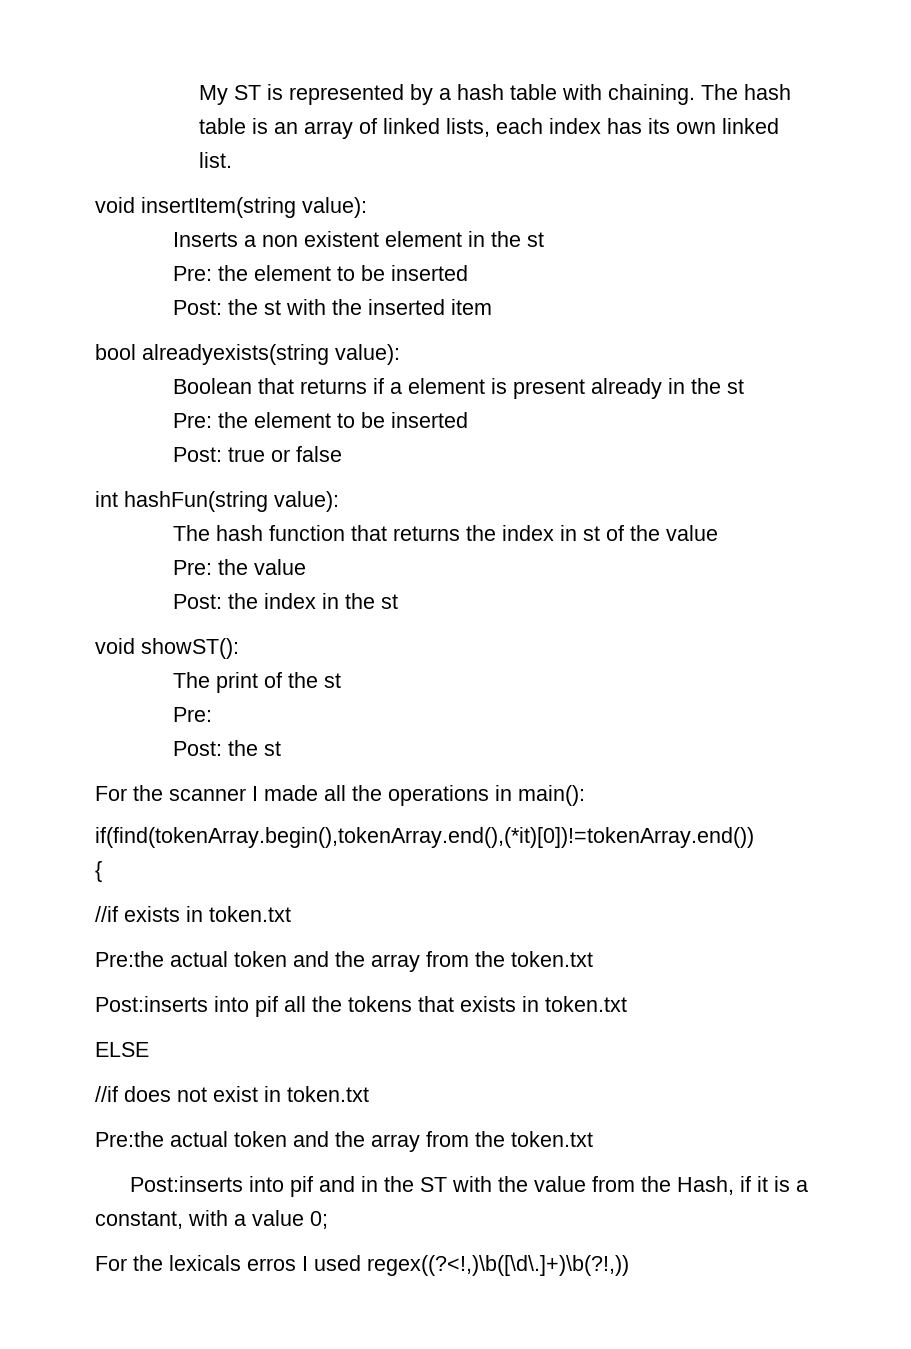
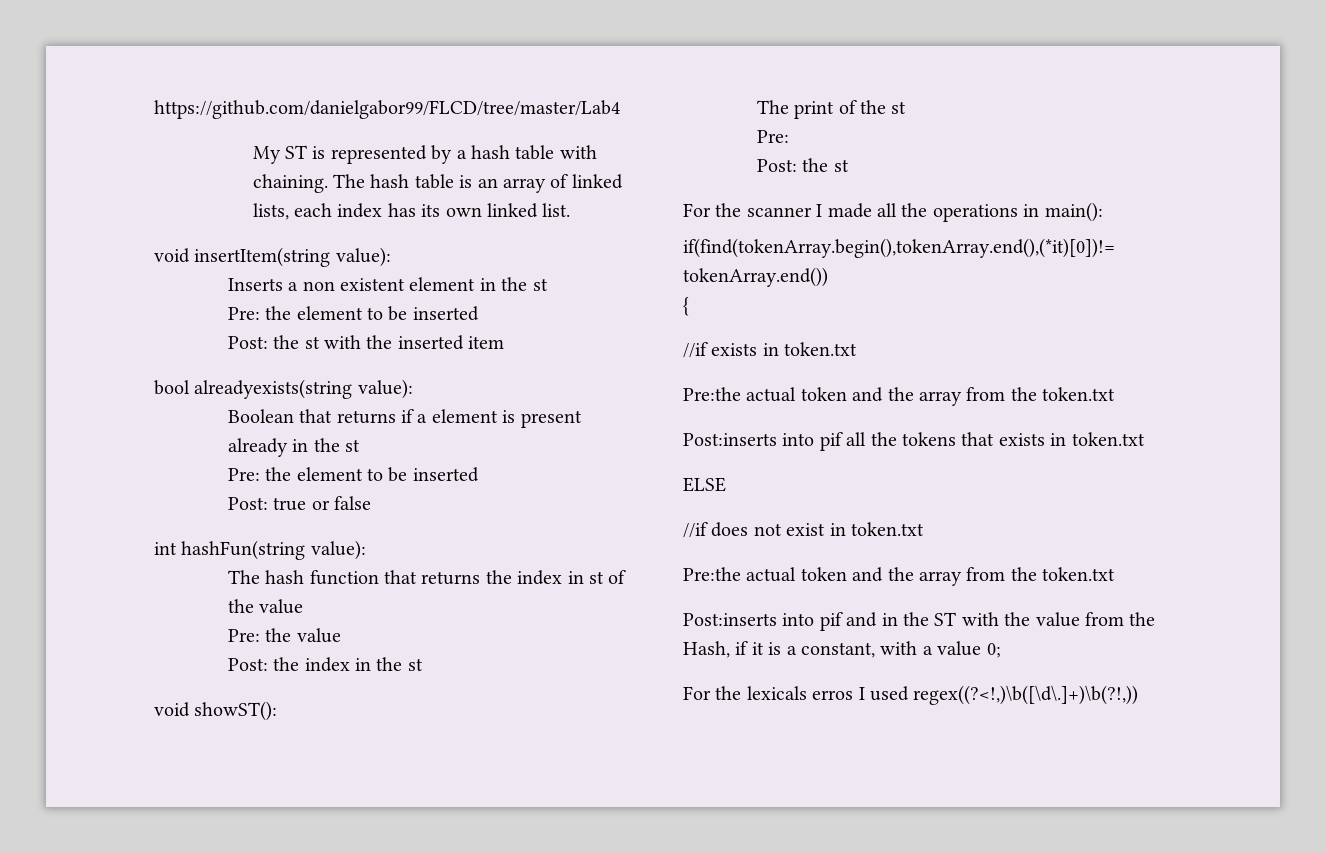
+ https://github.com/danielgabor99/FLCD/tree/master/Lab4

